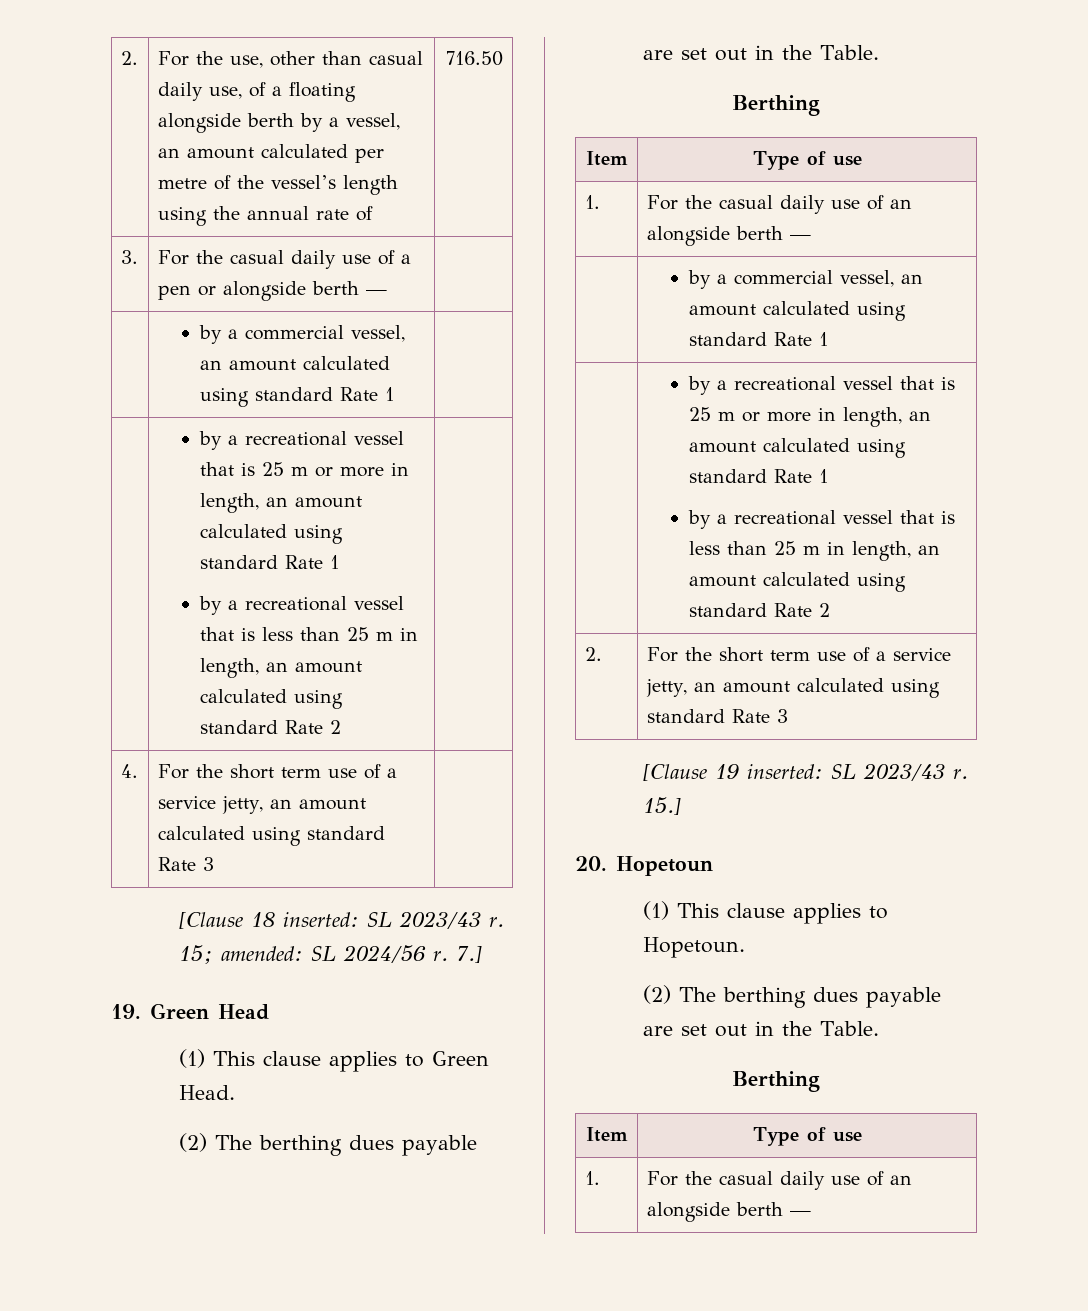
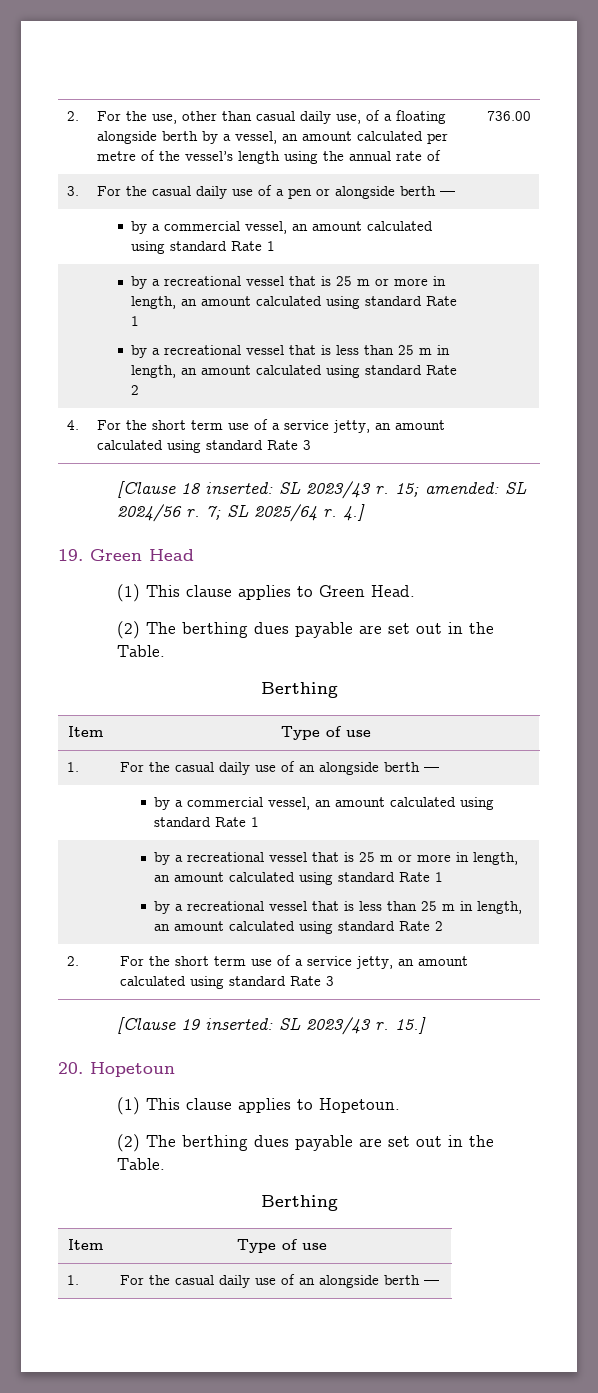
- 2. | For the use, other than casual daily use, of a floating alongside berth by a vessel, an amount calculated per metre of the vessel’s length using the annual rate of | 716.50
+ 2. | For the use, other than casual daily use, of a floating alongside berth by a vessel, an amount calculated per metre of the vessel’s length using the annual rate of | 736.00
- 7.]
+ 7; SL 2025/64 r. 4.]

